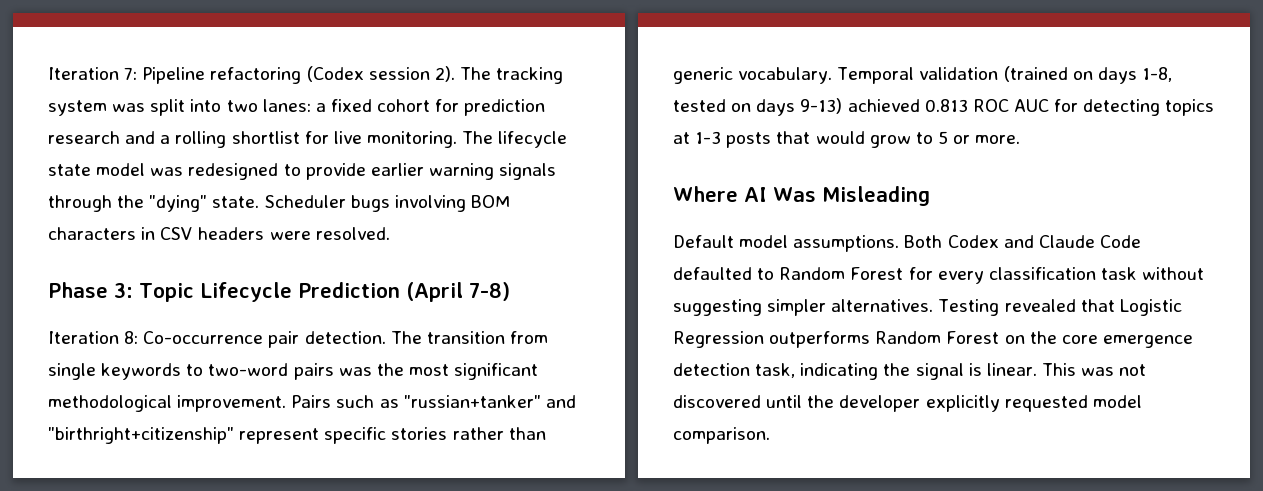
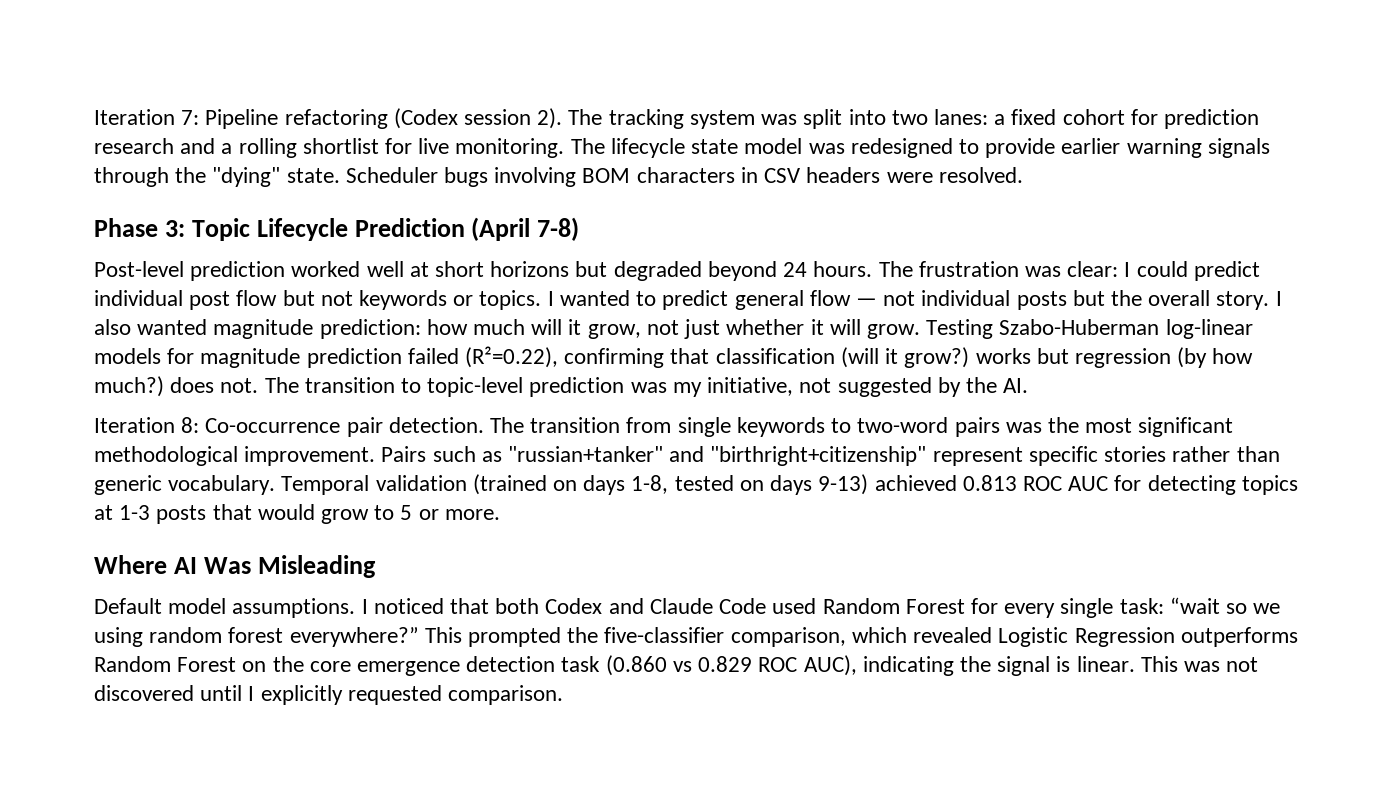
+ Post-level prediction worked well at short horizons but degraded beyond 24 hours. The frustration was clear: I could predict individual post flow but not keywords or topics. I wanted to predict general flow — not individual posts but the overall story. I also wanted magnitude prediction: how much will it grow, not just whether it will grow. Testing Szabo-Huberman log-linear models for magnitude prediction failed (R²=0.22), confirming that classification (will it grow?) works but regression (by how much?) does not. The transition to topic-level prediction was my initiative, not suggested by the AI.
- Both Codex and Claude Code defaulted to Random Forest for every classification task without suggesting simpler alternatives. Testing revealed that Logistic Regression outperforms Random Forest on the core emergence detection task, indicating the signal is linear.
+ I noticed that both Codex and Claude Code used Random Forest for every single task: “wait so we using random forest everywhere?” This prompted the five-classifier comparison, which revealed Logistic Regression outperforms Random Forest on the core emergence detection task (0.860 vs 0.829 ROC AUC), indicating the signal is linear.
- This was not discovered until the developer explicitly requested model comparison.
+ This was not discovered until I explicitly requested comparison.

